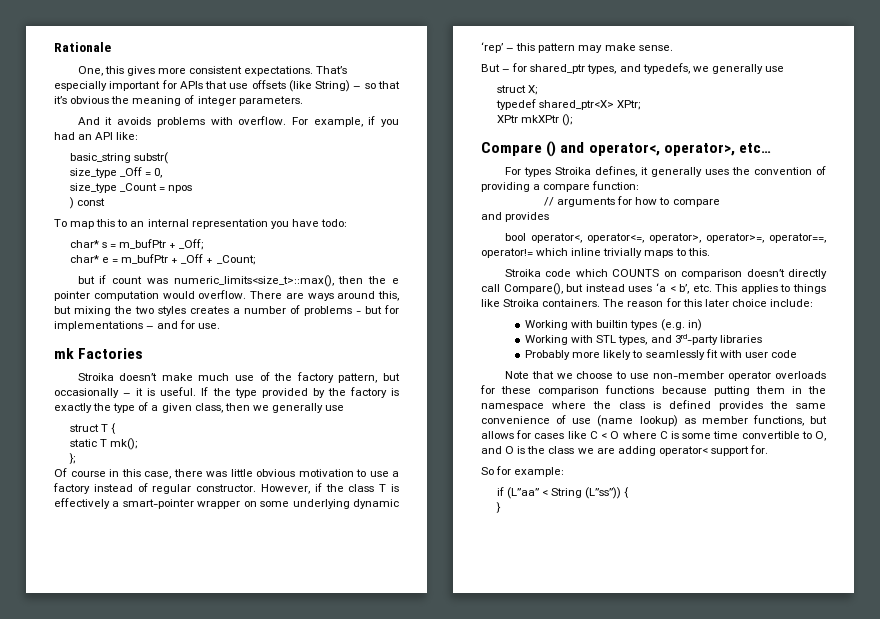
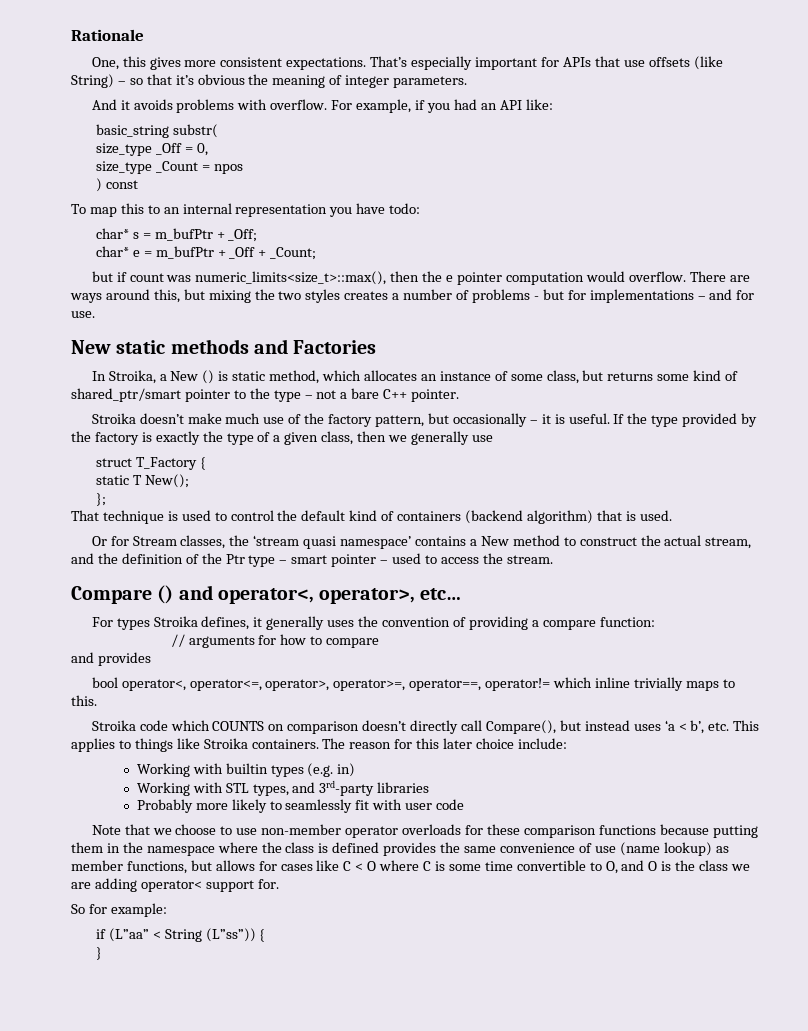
- mk Factories
+ New static methods and Factories
+ In Stroika, a New () is static method, which allocates an instance of some class, but returns some kind of shared_ptr/smart pointer to the type – not a bare C++ pointer.
- struct T {
+ struct T_Factory {
- static T mk();
+ static T New();
- Of course in this case, there was little obvious motivation to use a factory instead of regular constructor. However, if the class T is effectively a smart-pointer wrapper on some underlying dynamic ‘rep’ – this pattern may make sense.
- But – for shared_ptr types, and typedefs, we generally use
- struct X;
- typedef shared_ptr<X> XPtr;
- XPtr mkXPtr ();
+ That technique is used to control the default kind of containers (backend algorithm) that is used.
+ Or for Stream classes, the ‘stream quasi namespace’ contains a New method to construct the actual stream, and the definition of the Ptr type – smart pointer – used to access the stream.

